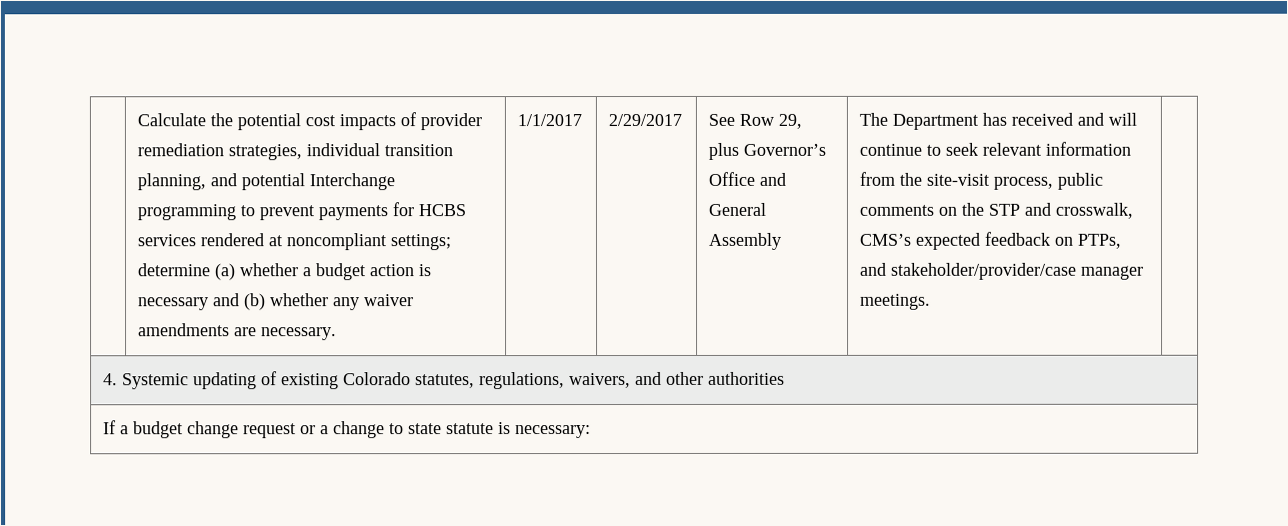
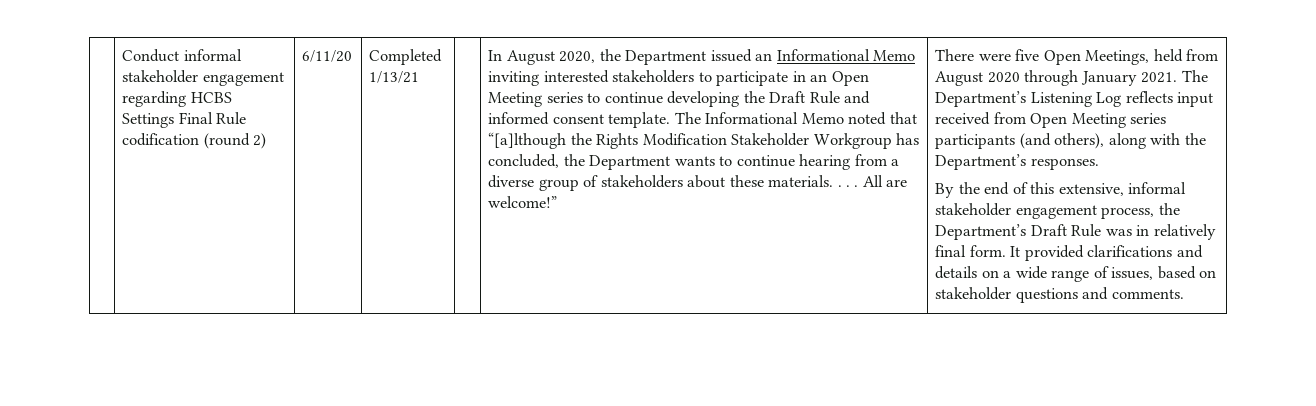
- Calculate the potential cost impacts of provider remediation strategies, individual transition planning, and potential Interchange programming to prevent payments for HCBS services rendered at noncompliant settings; determine (a) whether a budget action is necessary and (b) whether any waiver amendments are necessary. | 1/1/2017 | 2/29/2017 | See Row 29, plus Governor’s Office and General Assembly | The Department has received and will continue to seek relevant information from the site-visit process, public comments on the STP and crosswalk, CMS’s expected feedback on PTPs, and stakeholder/provider/case manager meetings. |
- 4. Systemic updating of existing Colorado statutes, regulations, waivers, and other authorities
- If a budget change request or a change to state statute is necessary:
+ Conduct informal stakeholder engagement regarding HCBS Settings Final Rule codification (round 2) | 6/11/20 | Completed 1/13/21 | | In August 2020, the Department issued an Informational Memo inviting interested stakeholders to participate in an Open Meeting series to continue developing the Draft Rule and informed consent template. The Informational Memo noted that “[a]lthough the Rights Modification Stakeholder Workgroup has concluded, the Department wants to continue hearing from a diverse group of stakeholders about these materials. . . . All are welcome!” | There were five Open Meetings, held from August 2020 through January 2021. The Department’s Listening Log reflects input received from Open Meeting series participants (and others), along with the Department’s responses.
+ By the end of this extensive, informal stakeholder engagement process, the Department’s Draft Rule was in relatively final form. It provided clarifications and details on a wide range of issues, based on stakeholder questions and comments.

